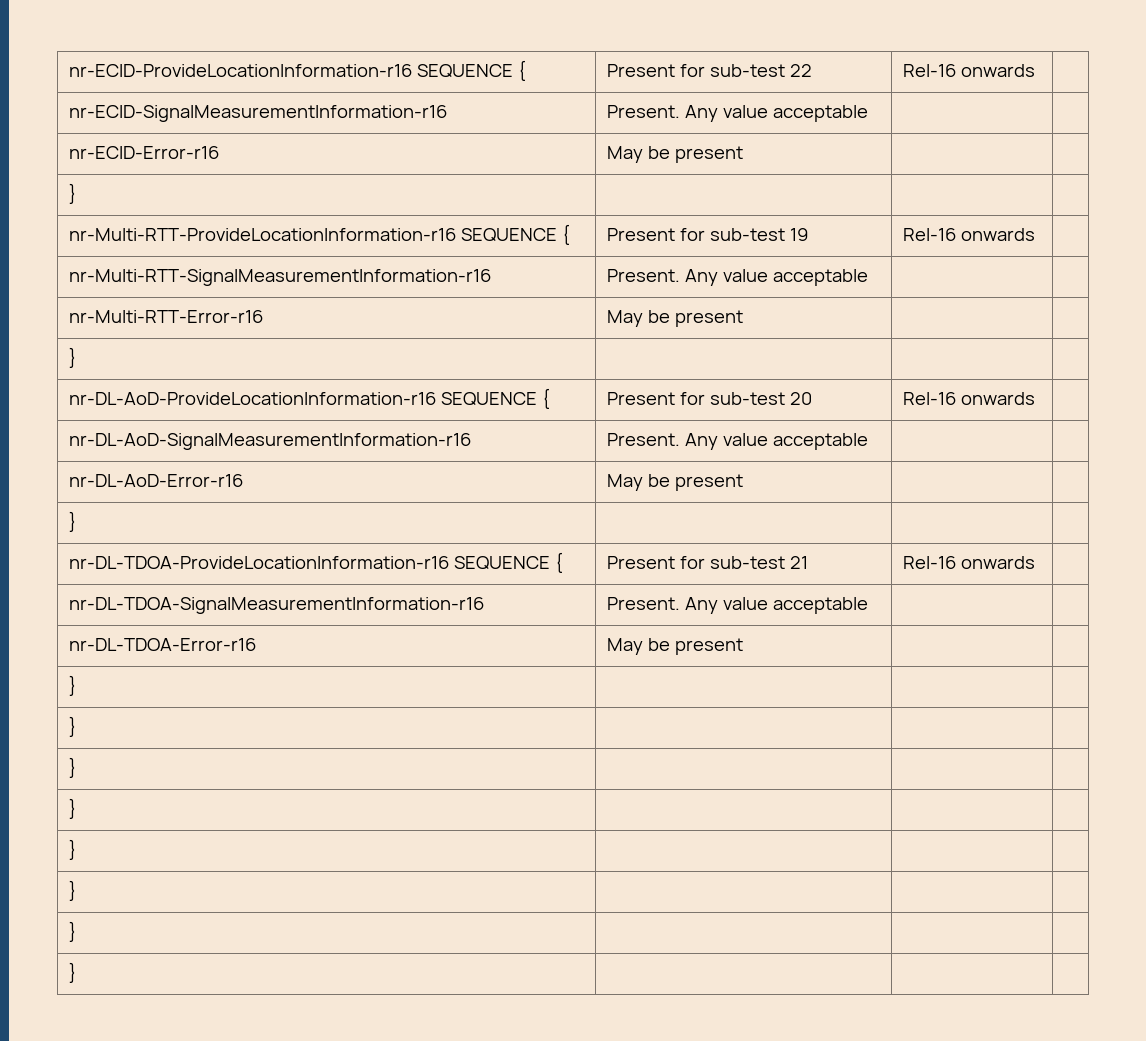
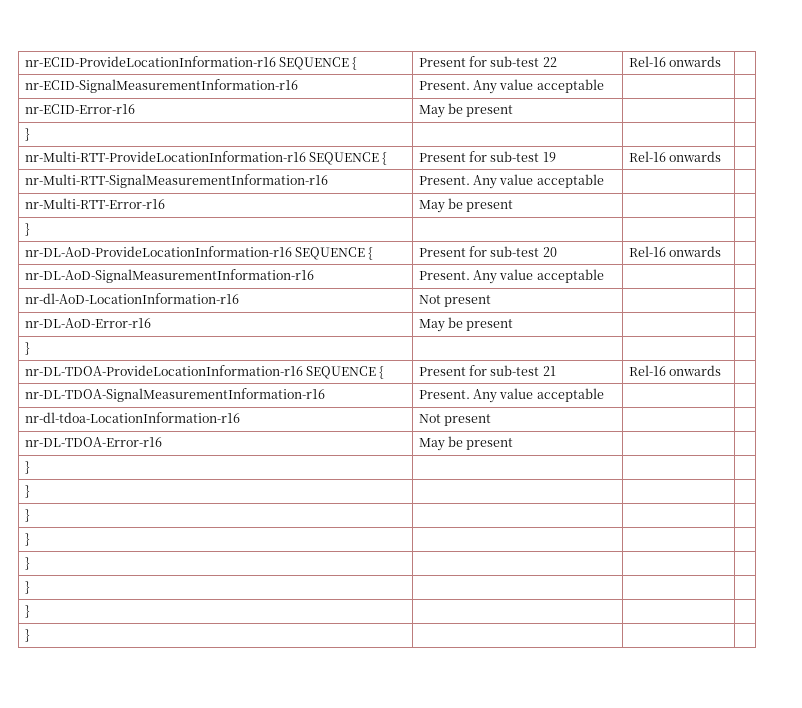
+ nr-dl-AoD-LocationInformation-r16 | Not present | |
+ nr-dl-tdoa-LocationInformation-r16 | Not present | |

